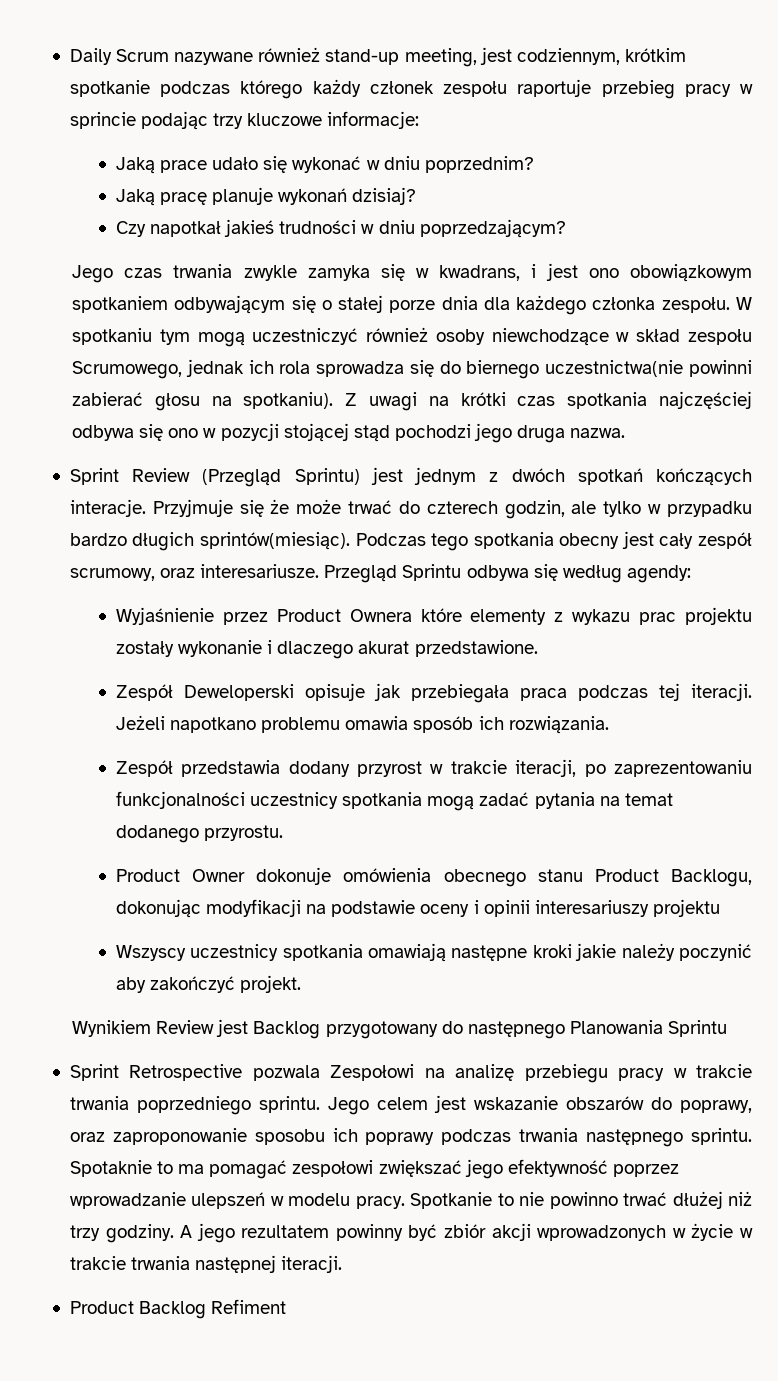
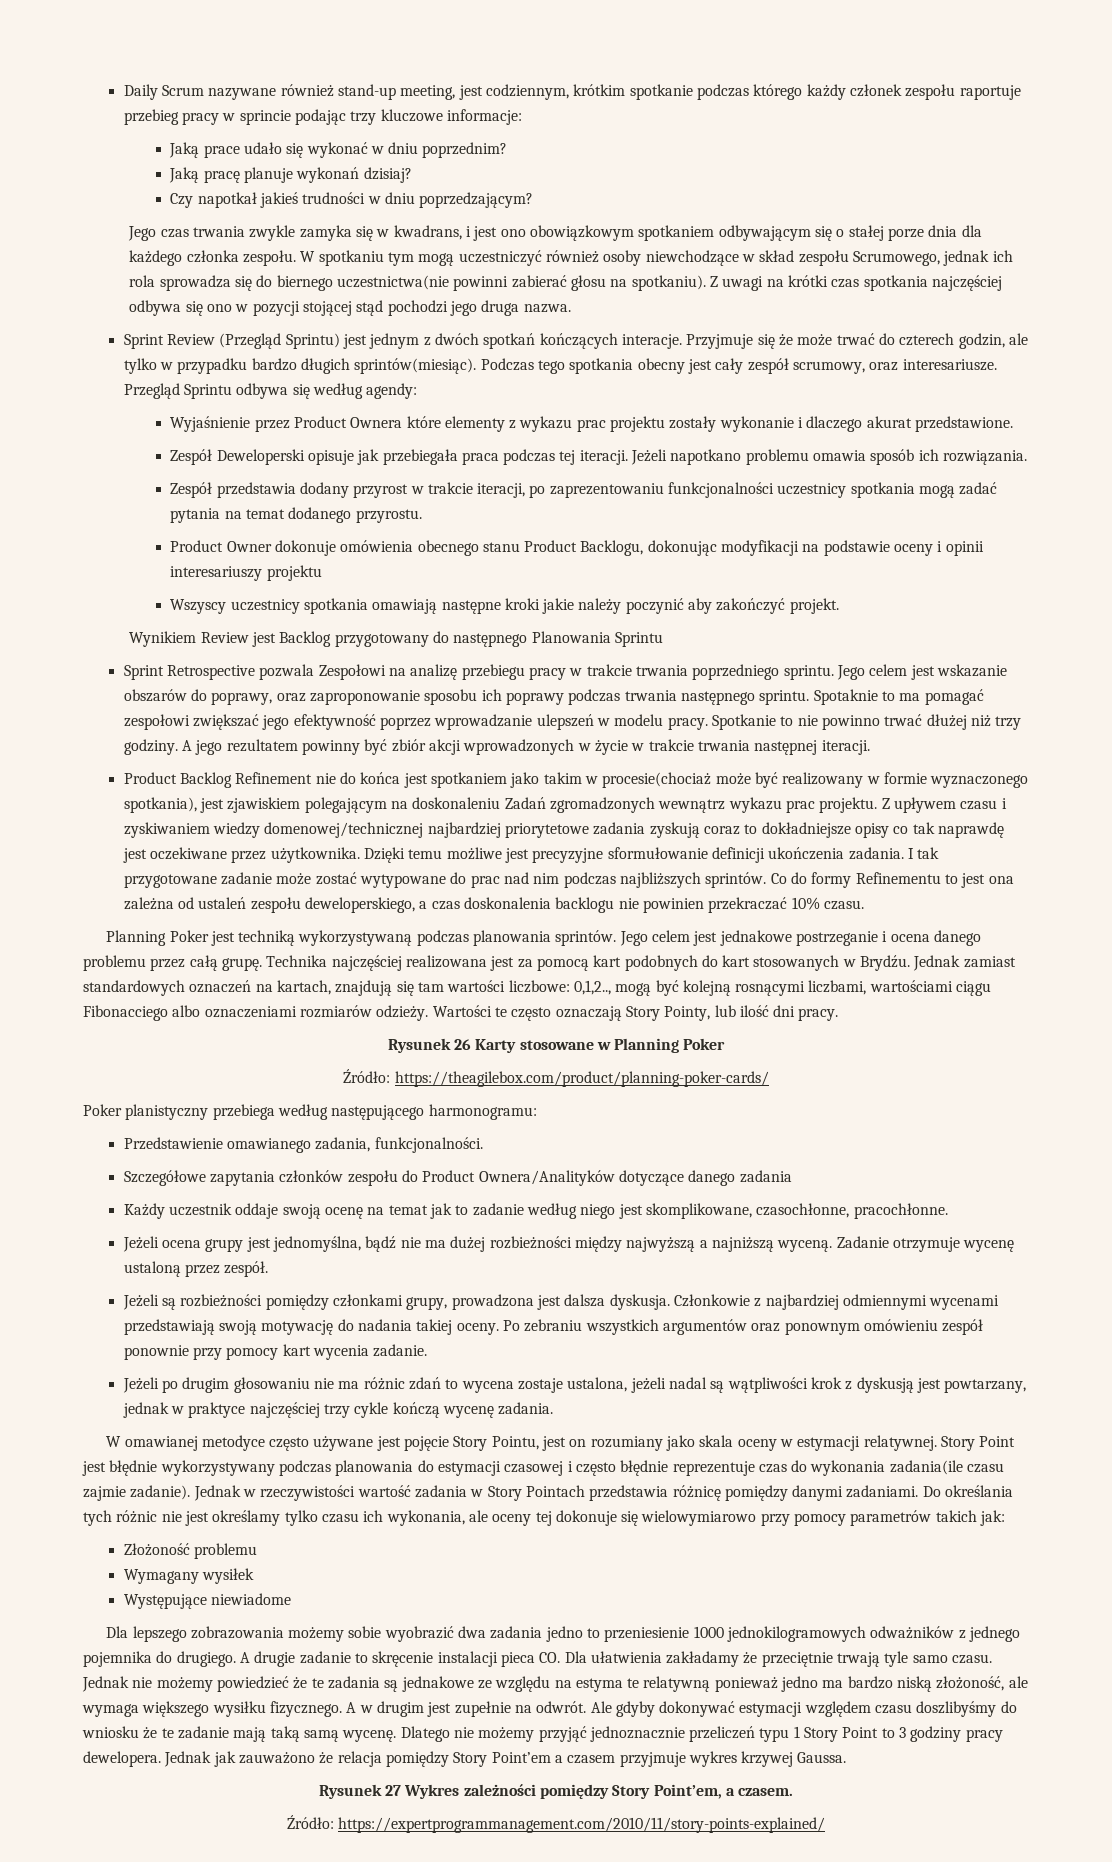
- Product Backlog Refiment
+ Product Backlog Refinement nie do końca jest spotkaniem jako takim w procesie(chociaż może być realizowany w formie wyznaczonego spotkania), jest zjawiskiem polegającym na doskonaleniu Zadań zgromadzonych wewnątrz wykazu prac projektu. Z upływem czasu i zyskiwaniem wiedzy domenowej/technicznej najbardziej priorytetowe zadania zyskują coraz to dokładniejsze opisy co tak naprawdę jest oczekiwane przez użytkownika. Dzięki temu możliwe jest precyzyjne sformułowanie definicji ukończenia zadania. I tak przygotowane zadanie może zostać wytypowane do prac nad nim podczas najbliższych sprintów. Co do formy Refinementu to jest ona zależna od ustaleń zespołu deweloperskiego, a czas doskonalenia backlogu nie powinien przekraczać 10% czasu.
+ Planning Poker jest techniką wykorzystywaną podczas planowania sprintów. Jego celem jest jednakowe postrzeganie i ocena danego problemu przez całą grupę. Technika najczęściej realizowana jest za pomocą kart podobnych do kart stosowanych w Brydźu. Jednak zamiast standardowych oznaczeń na kartach, znajdują się tam wartości liczbowe: 0,1,2.., mogą być kolejną rosnącymi liczbami, wartościami ciągu Fibonacciego albo oznaczeniami rozmiarów odzieży. Wartości te często oznaczają Story Pointy, lub ilość dni pracy.
+ Rysunek 26 Karty stosowane w Planning Poker
+ Źródło: https://theagilebox.com/product/planning-poker-cards/
+ Poker planistyczny przebiega według następującego harmonogramu:
+ Przedstawienie omawianego zadania, funkcjonalności.
+ Szczegółowe zapytania członków zespołu do Product Ownera/Analityków dotyczące danego zadania
+ Każdy uczestnik oddaje swoją ocenę na temat jak to zadanie według niego jest skomplikowane, czasochłonne, pracochłonne.
+ Jeżeli ocena grupy jest jednomyślna, bądź nie ma dużej rozbieżności między najwyższą a najniższą wyceną. Zadanie otrzymuje wycenę ustaloną przez zespół.
+ Jeżeli są rozbieżności pomiędzy członkami grupy, prowadzona jest dalsza dyskusja. Członkowie z najbardziej odmiennymi wycenami przedstawiają swoją motywację do nadania takiej oceny. Po zebraniu wszystkich argumentów oraz ponownym omówieniu zespół ponownie przy pomocy kart wycenia zadanie.
+ Jeżeli po drugim głosowaniu nie ma różnic zdań to wycena zostaje ustalona, jeżeli nadal są wątpliwości krok z dyskusją jest powtarzany, jednak w praktyce najczęściej trzy cykle kończą wycenę zadania.
+ W omawianej metodyce często używane jest pojęcie Story Pointu, jest on rozumiany jako skala oceny w estymacji relatywnej. Story Point jest błędnie wykorzystywany podczas planowania do estymacji czasowej i często błędnie reprezentuje czas do wykonania zadania(ile czasu zajmie zadanie). Jednak w rzeczywistości wartość zadania w Story Pointach przedstawia różnicę pomiędzy danymi zadaniami. Do określania tych różnic nie jest określamy tylko czasu ich wykonania, ale oceny tej dokonuje się wielowymiarowo przy pomocy parametrów takich jak:
+ Złożoność problemu
+ Wymagany wysiłek
+ Występujące niewiadome
+ Dla lepszego zobrazowania możemy sobie wyobrazić dwa zadania jedno to przeniesienie 1000 jednokilogramowych odważników z jednego pojemnika do drugiego. A drugie zadanie to skręcenie instalacji pieca CO. Dla ułatwienia zakładamy że przeciętnie trwają tyle samo czasu. Jednak nie możemy powiedzieć że te zadania są jednakowe ze względu na estyma te relatywną ponieważ jedno ma bardzo niską złożoność, ale wymaga większego wysiłku fizycznego. A w drugim jest zupełnie na odwrót. Ale gdyby dokonywać estymacji względem czasu doszlibyśmy do wniosku że te zadanie mają taką samą wycenę. Dlatego nie możemy przyjąć jednoznacznie przeliczeń typu 1 Story Point to 3 godziny pracy dewelopera. Jednak jak zauważono że relacja pomiędzy Story Point’em a czasem przyjmuje wykres krzywej Gaussa.
+ Rysunek 27 Wykres zależności pomiędzy Story Point’em, a czasem.
+ Źródło: https://expertprogrammanagement.com/2010/11/story-points-explained/

